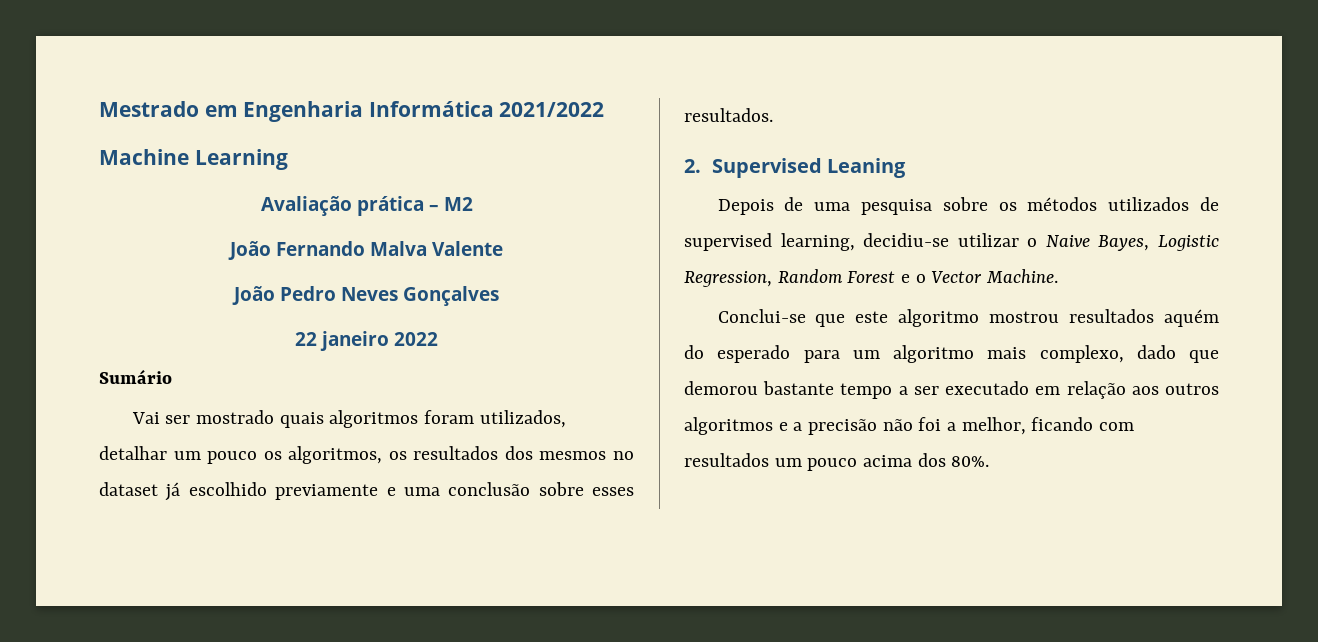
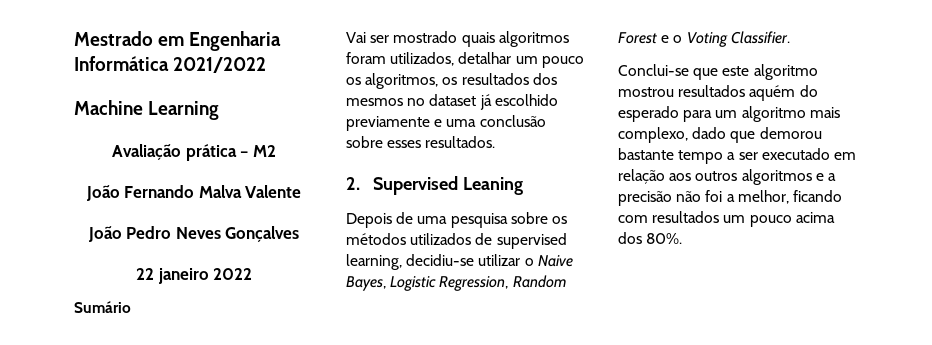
- Depois de uma pesquisa sobre os métodos utilizados de supervised learning, decidiu-se utilizar o Naive Bayes, Logistic Regression, Random Forest e o Vector Machine.
+ Depois de uma pesquisa sobre os métodos utilizados de supervised learning, decidiu-se utilizar o Naive Bayes, Logistic Regression, Random Forest e o Voting Classifier.

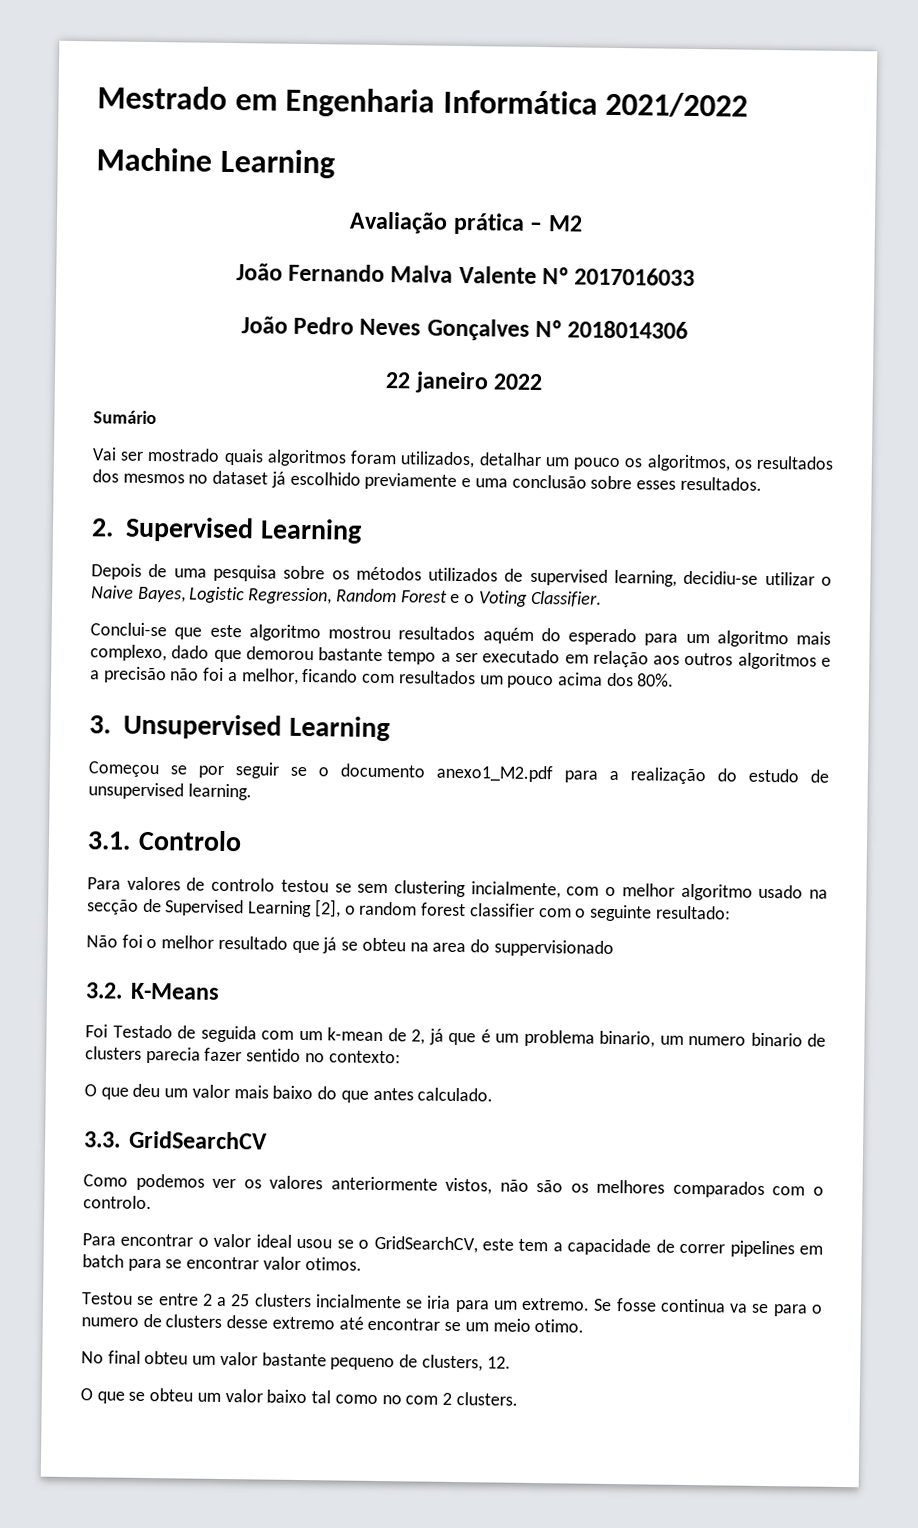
- João Fernando Malva Valente
+ João Fernando Malva Valente Nº 2017016033
- João Pedro Neves Gonçalves
+ João Pedro Neves Gonçalves Nº 2018014306
- 2. Supervised Leaning
+ 2. Supervised Learning
+ 3. Unsupervised Learning
+ Começou se por seguir se o documento anexo1_M2.pdf para a realização do estudo de unsupervised learning.
+ 3.1. Controlo
+ Para valores de controlo testou se sem clustering incialmente, com o melhor algoritmo usado na secção de Supervised Learning [2], o random forest classifier com o seguinte resultado:
+ Não foi o melhor resultado que já se obteu na area do suppervisionado
+ 3.2. K-Means
+ Foi Testado de seguida com um k-mean de 2, já que é um problema binario, um numero binario de clusters parecia fazer sentido no contexto:
+ O que deu um valor mais baixo do que antes calculado.
+ 3.3. GridSearchCV
+ Como podemos ver os valores anteriormente vistos, não são os melhores comparados com o controlo.
+ Para encontrar o valor ideal usou se o GridSearchCV, este tem a capacidade de correr pipelines em batch para se encontrar valor otimos.
+ Testou se entre 2 a 25 clusters incialmente se iria para um extremo. Se fosse continua va se para o numero de clusters desse extremo até encontrar se um meio otimo.
+ No final obteu um valor bastante pequeno de clusters, 12.
+ O que se obteu um valor baixo tal como no com 2 clusters.

